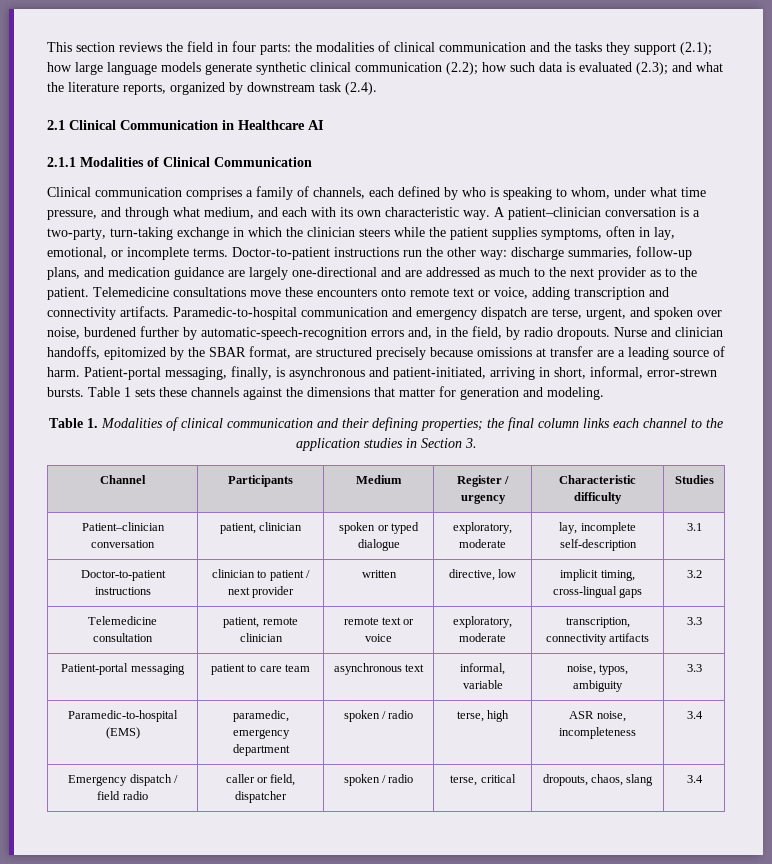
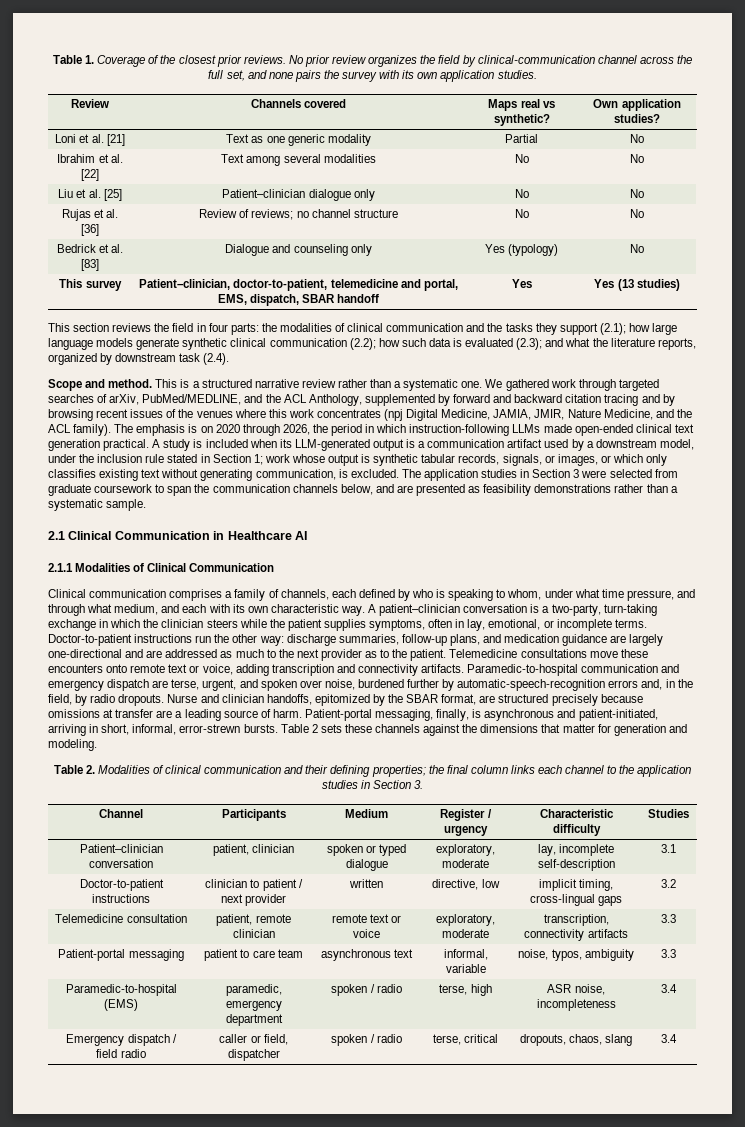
+ Table 1. Coverage of the closest prior reviews. No prior review organizes the field by clinical-communication channel across the full set, and none pairs the survey with its own application studies.
+ Review | Channels covered | Maps real vs synthetic? | Own application studies?
+ Loni et al. [21] | Text as one generic modality | Partial | No
+ Ibrahim et al. [22] | Text among several modalities | No | No
+ Liu et al. [25] | Patient–clinician dialogue only | No | No
+ Rujas et al. [36] | Review of reviews; no channel structure | No | No
+ Bedrick et al. [83] | Dialogue and counseling only | Yes (typology) | No
+ This survey | Patient–clinician, doctor-to-patient, telemedicine and portal, EMS, dispatch, SBAR handoff | Yes | Yes (13 studies)
+ Scope and method. This is a structured narrative review rather than a systematic one. We gathered work through targeted searches of arXiv, PubMed/MEDLINE, and the ACL Anthology, supplemented by forward and backward citation tracing and by browsing recent issues of the venues where this work concentrates (npj Digital Medicine, JAMIA, JMIR, Nature Medicine, and the ACL family). The emphasis is on 2020 through 2026, the period in which instruction-following LLMs made open-ended clinical text generation practical. A study is included when its LLM-generated output is a communication artifact used by a downstream model, under the inclusion rule stated in Section 1; work whose output is synthetic tabular records, signals, or images, or which only classifies existing text without generating communication, is excluded. The application studies in Section 3 were selected from graduate coursework to span the communication channels below, and are presented as feasibility demonstrations rather than a systematic sample.
- Table 1 sets these channels against the dimensions that matter for generation and modeling.
+ Table 2 sets these channels against the dimensions that matter for generation and modeling.
- Table 1. Modalities of clinical communication and their defining properties; the final column links each channel to the application studies in Section 3.
+ Table 2. Modalities of clinical communication and their defining properties; the final column links each channel to the application studies in Section 3.

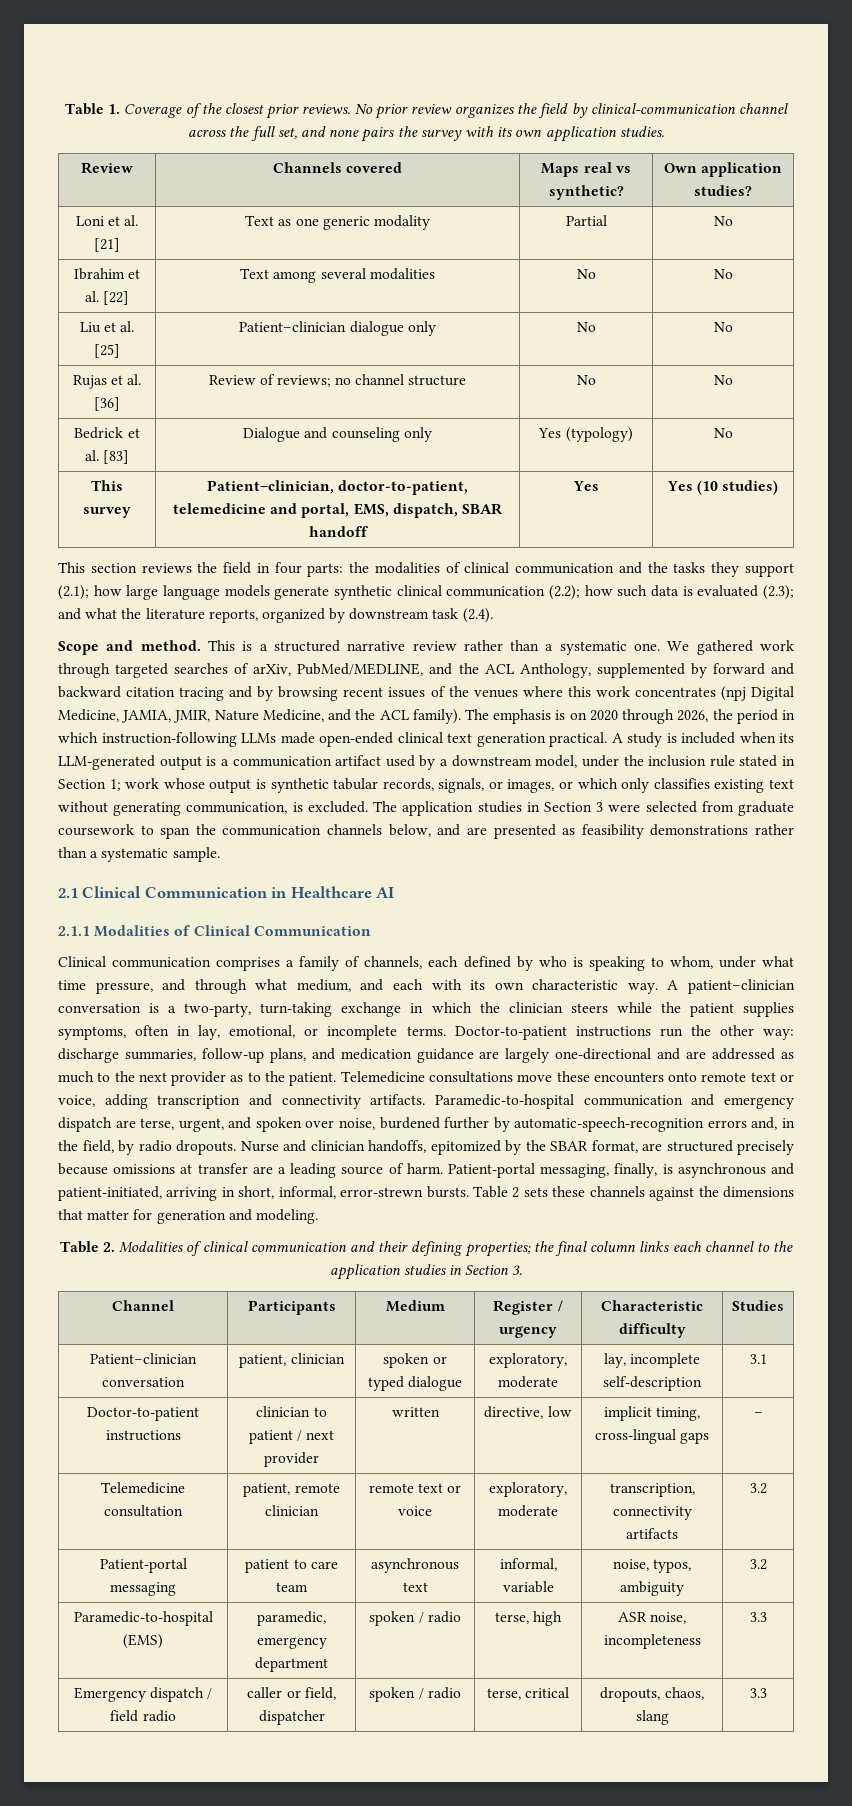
- This survey | Patient–clinician, doctor-to-patient, telemedicine and portal, EMS, dispatch, SBAR handoff | Yes | Yes (13 studies)
+ This survey | Patient–clinician, doctor-to-patient, telemedicine and portal, EMS, dispatch, SBAR handoff | Yes | Yes (10 studies)
- Doctor-to-patient instructions | clinician to patient / next provider | written | directive, low | implicit timing, cross-lingual gaps | 3.2
+ Doctor-to-patient instructions | clinician to patient / next provider | written | directive, low | implicit timing, cross-lingual gaps | –
- Telemedicine consultation | patient, remote clinician | remote text or voice | exploratory, moderate | transcription, connectivity artifacts | 3.3
+ Telemedicine consultation | patient, remote clinician | remote text or voice | exploratory, moderate | transcription, connectivity artifacts | 3.2
- Patient-portal messaging | patient to care team | asynchronous text | informal, variable | noise, typos, ambiguity | 3.3
+ Patient-portal messaging | patient to care team | asynchronous text | informal, variable | noise, typos, ambiguity | 3.2
- Paramedic-to-hospital (EMS) | paramedic, emergency department | spoken / radio | terse, high | ASR noise, incompleteness | 3.4
+ Paramedic-to-hospital (EMS) | paramedic, emergency department | spoken / radio | terse, high | ASR noise, incompleteness | 3.3
- Emergency dispatch / field radio | caller or field, dispatcher | spoken / radio | terse, critical | dropouts, chaos, slang | 3.4
+ Emergency dispatch / field radio | caller or field, dispatcher | spoken / radio | terse, critical | dropouts, chaos, slang | 3.3

